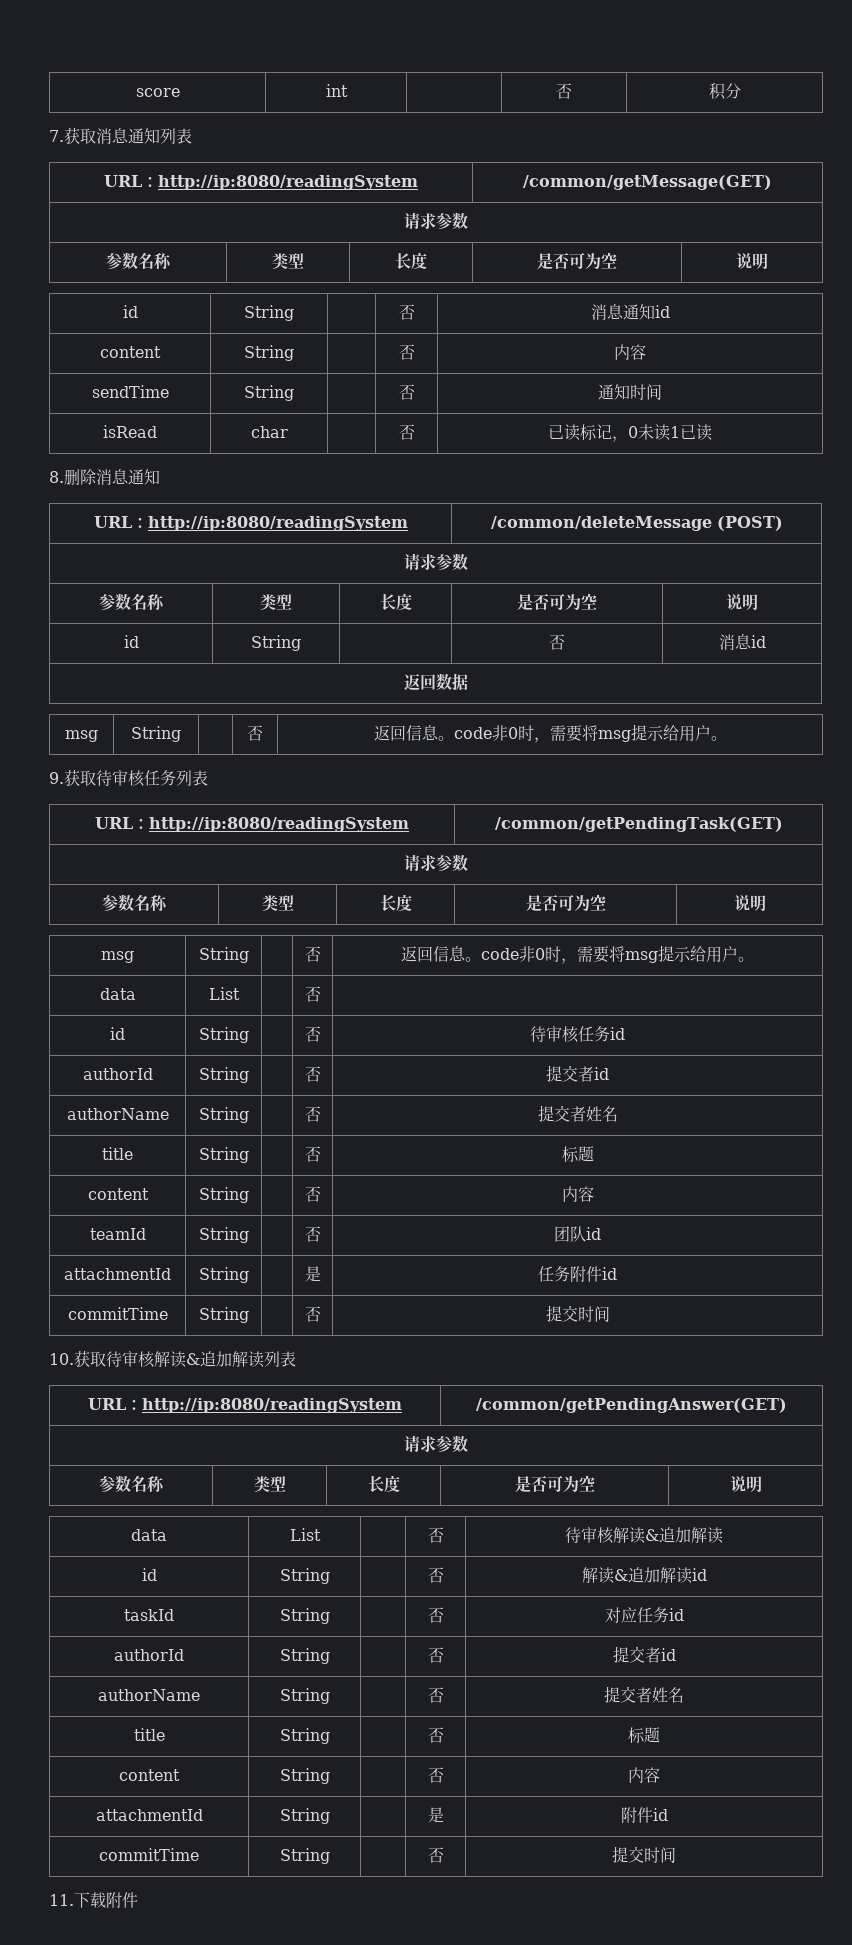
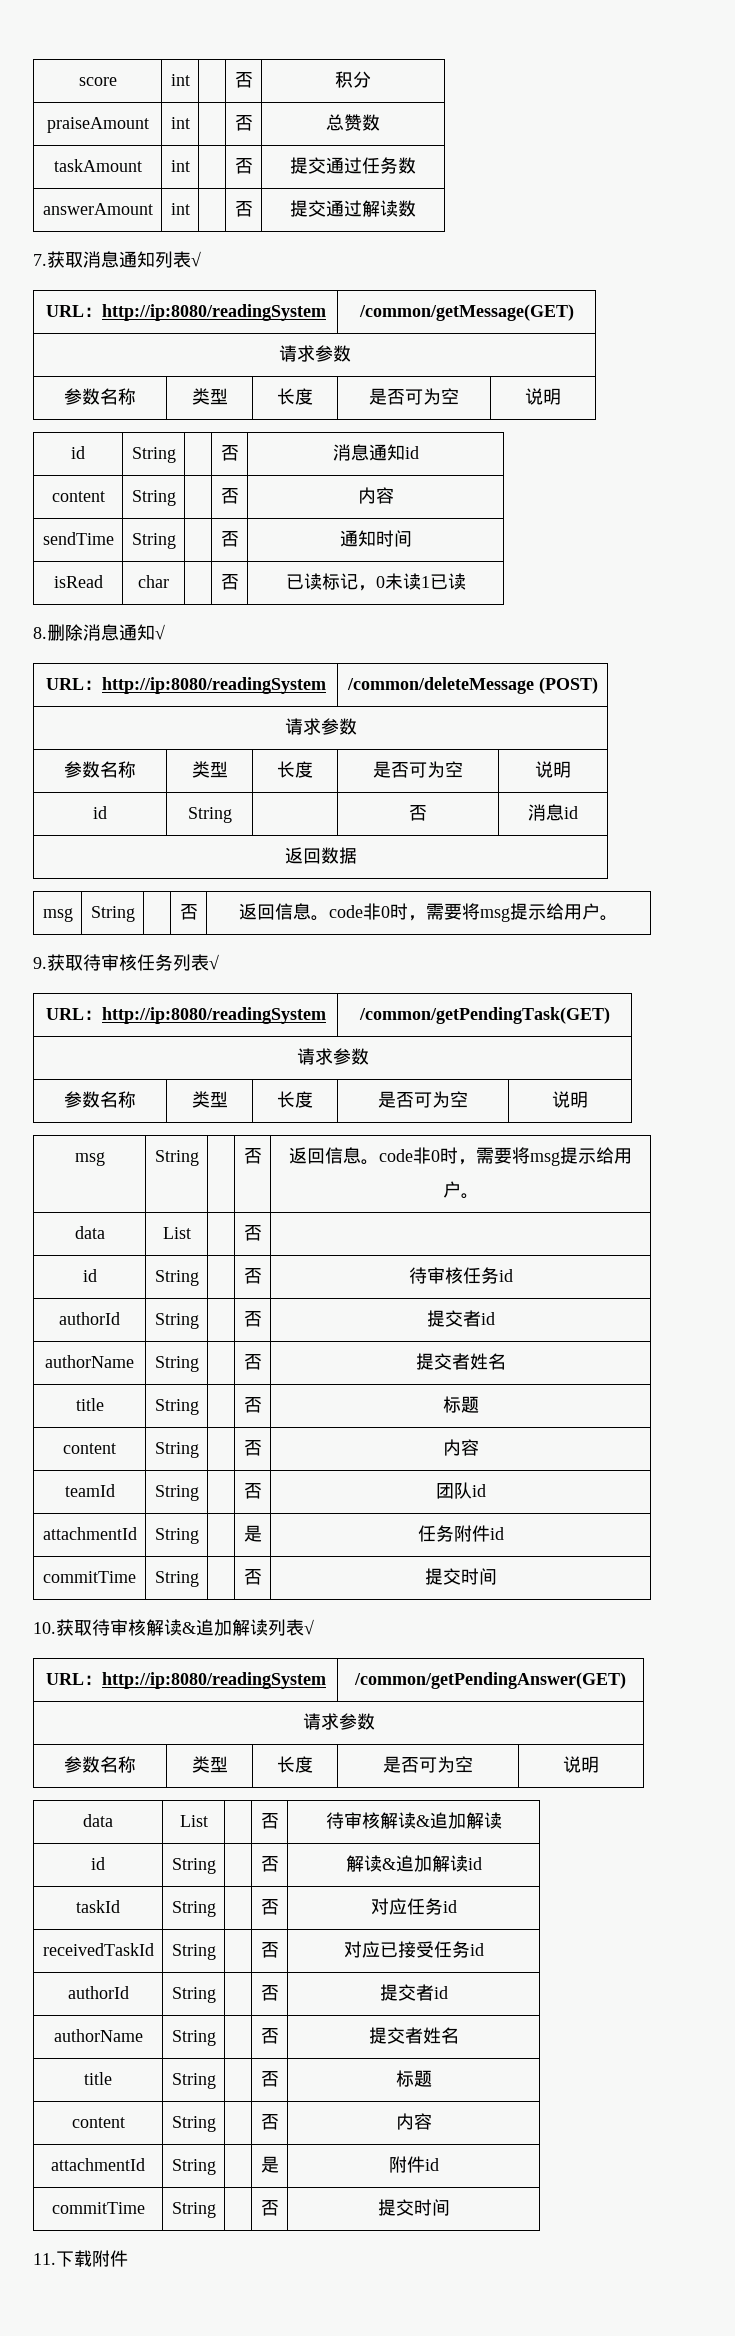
+ praiseAmount | int | | 否 | 总赞数
+ taskAmount | int | | 否 | 提交通过任务数
+ answerAmount | int | | 否 | 提交通过解读数
- 7.获取消息通知列表
+ 7.获取消息通知列表√
- 8.删除消息通知
+ 8.删除消息通知√
- 9.获取待审核任务列表
+ 9.获取待审核任务列表√
- 10.获取待审核解读&追加解读列表
+ 10.获取待审核解读&追加解读列表√
+ receivedTaskId | String | | 否 | 对应已接受任务id

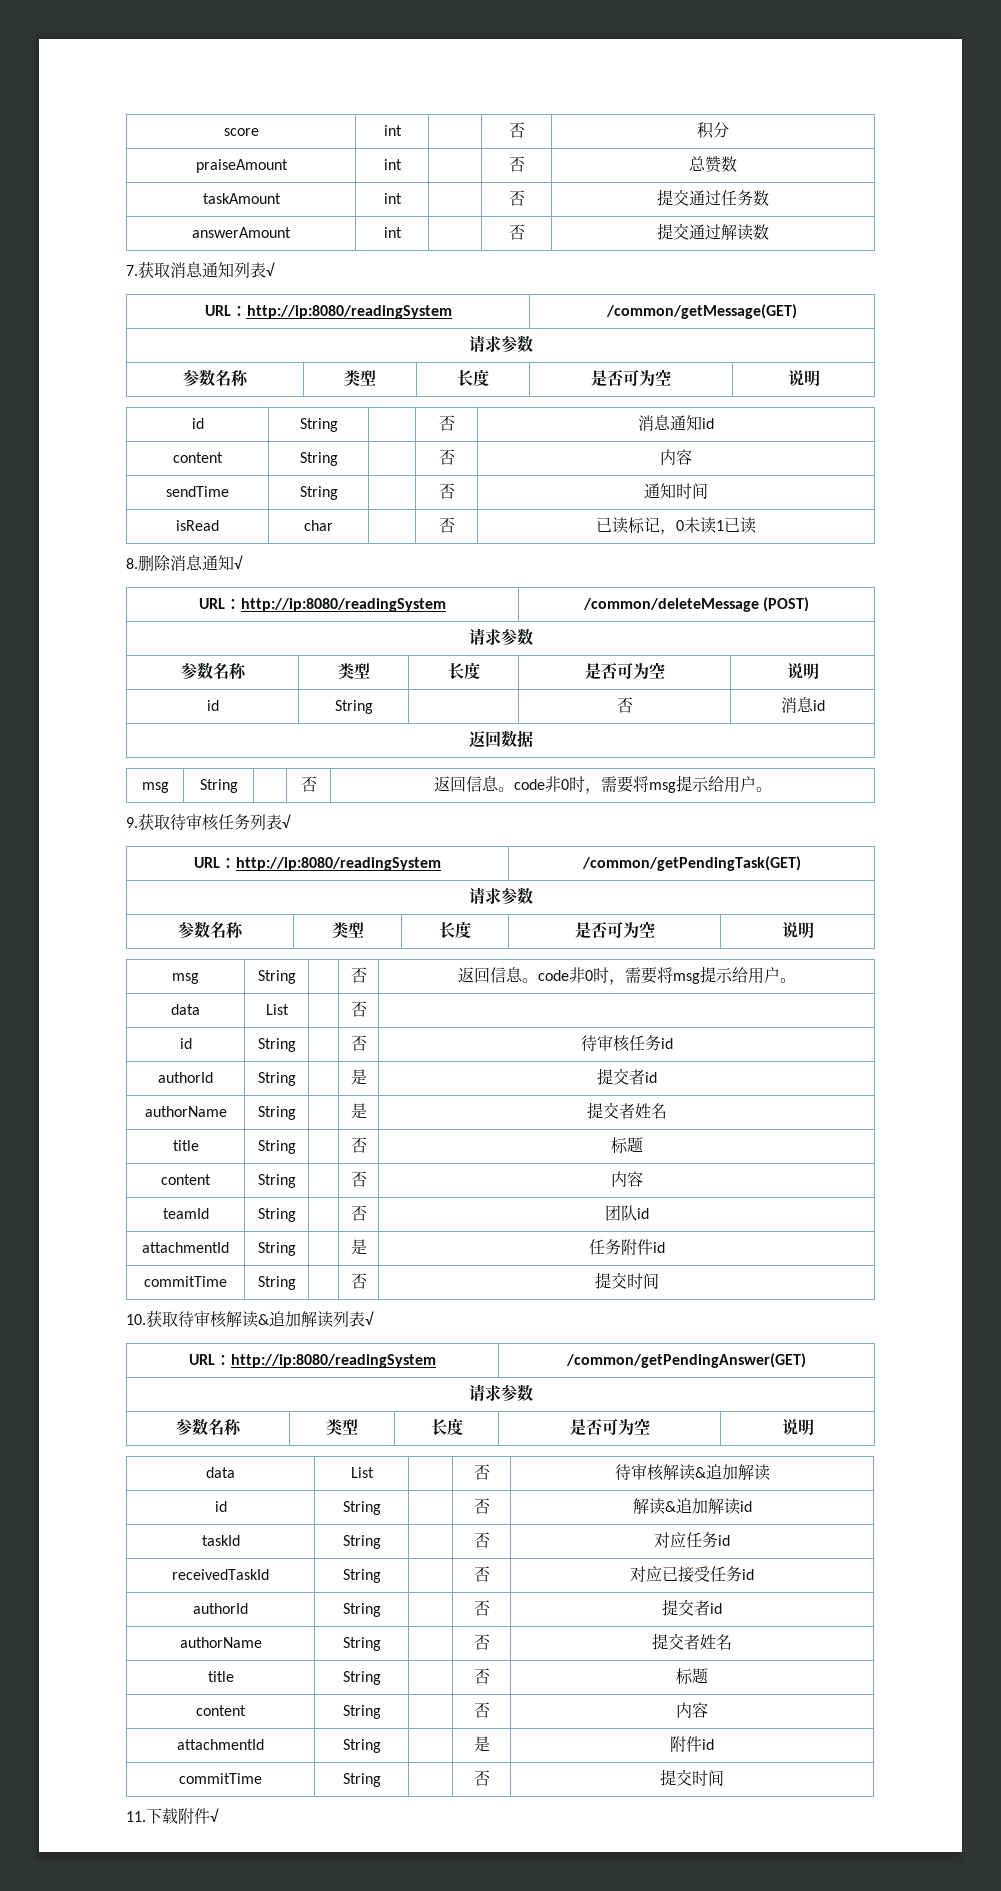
  id | String | | 否 | 待审核任务id
- authorId | String | | 否 | 提交者id
- authorName | String | | 否 | 提交者姓名
+ authorId | String | | 是 | 提交者id
+ authorName | String | | 是 | 提交者姓名
- 11.下载附件
+ 11.下载附件√

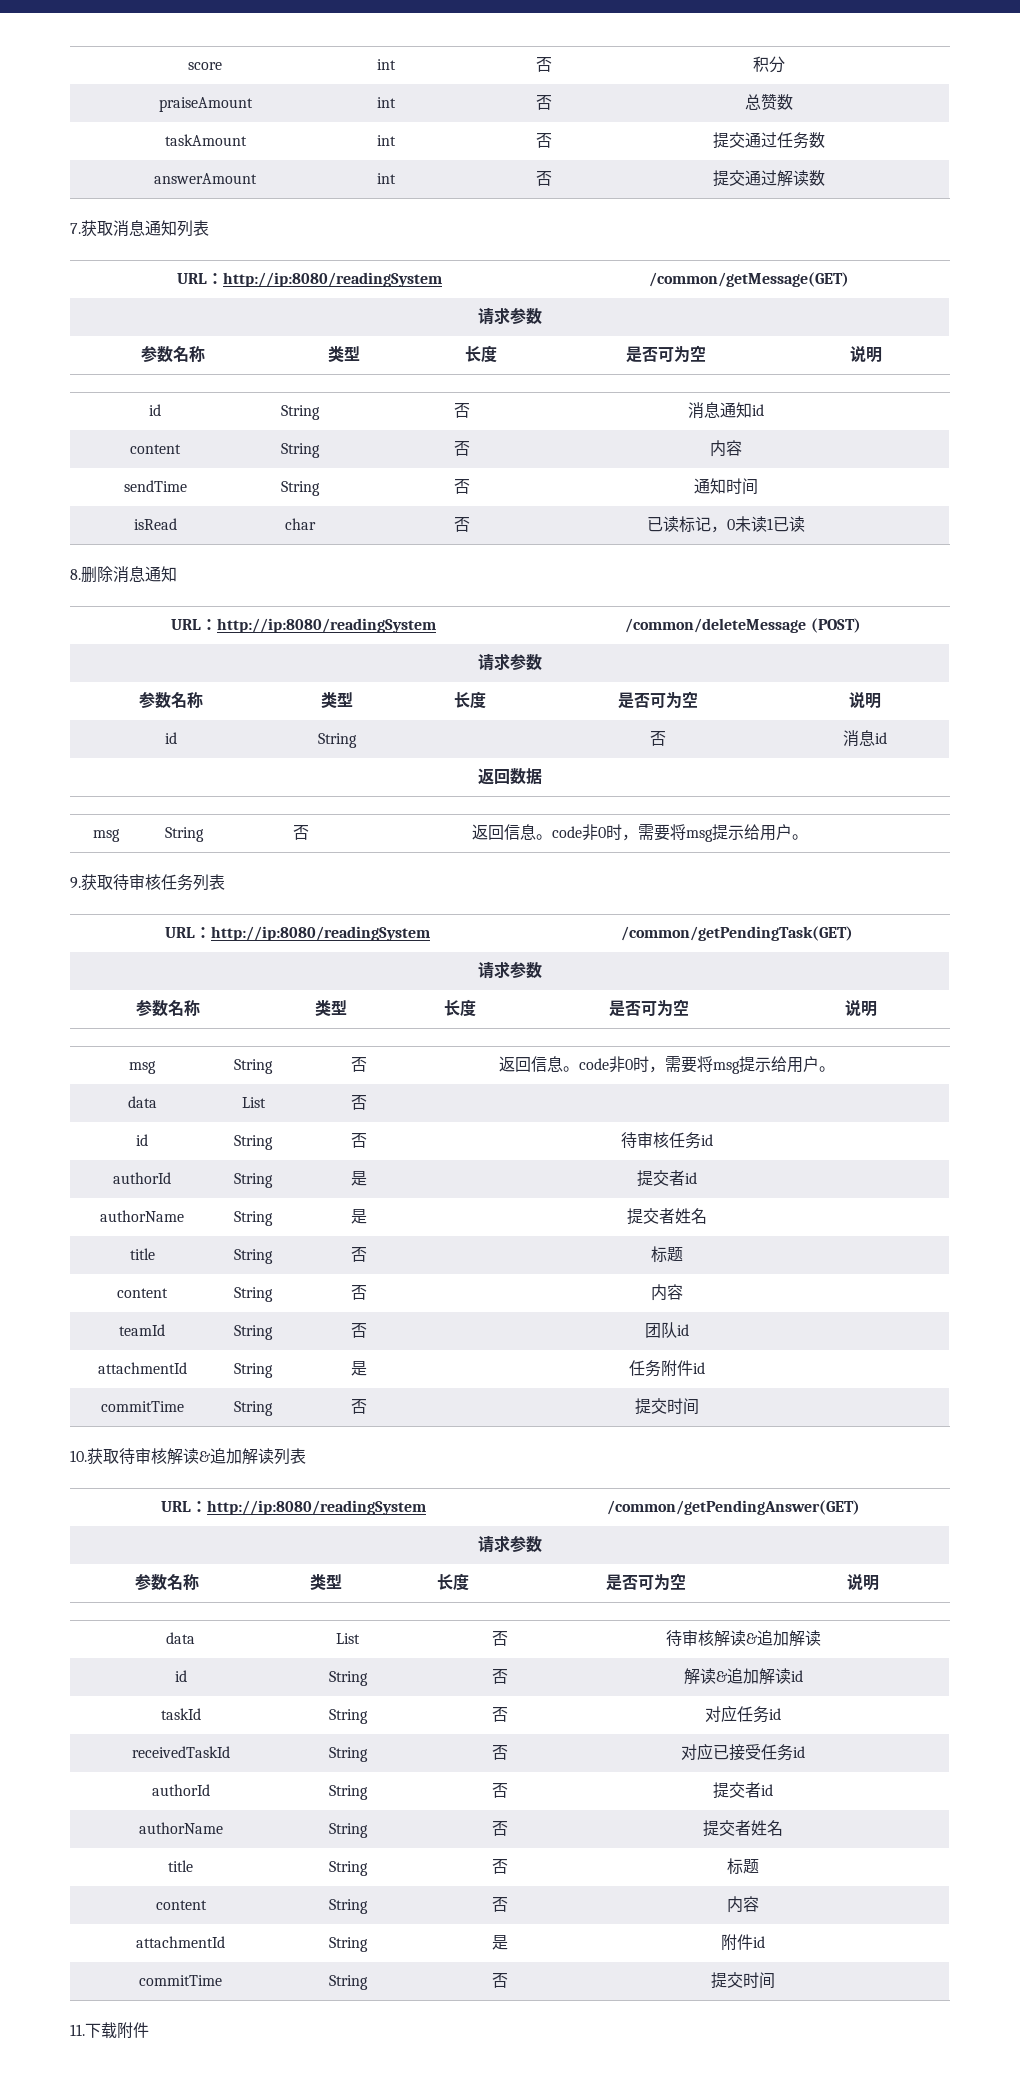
- 7.获取消息通知列表√
+ 7.获取消息通知列表
- 8.删除消息通知√
+ 8.删除消息通知
- 9.获取待审核任务列表√
+ 9.获取待审核任务列表
- 10.获取待审核解读&追加解读列表√
+ 10.获取待审核解读&追加解读列表
- 11.下载附件√
+ 11.下载附件

